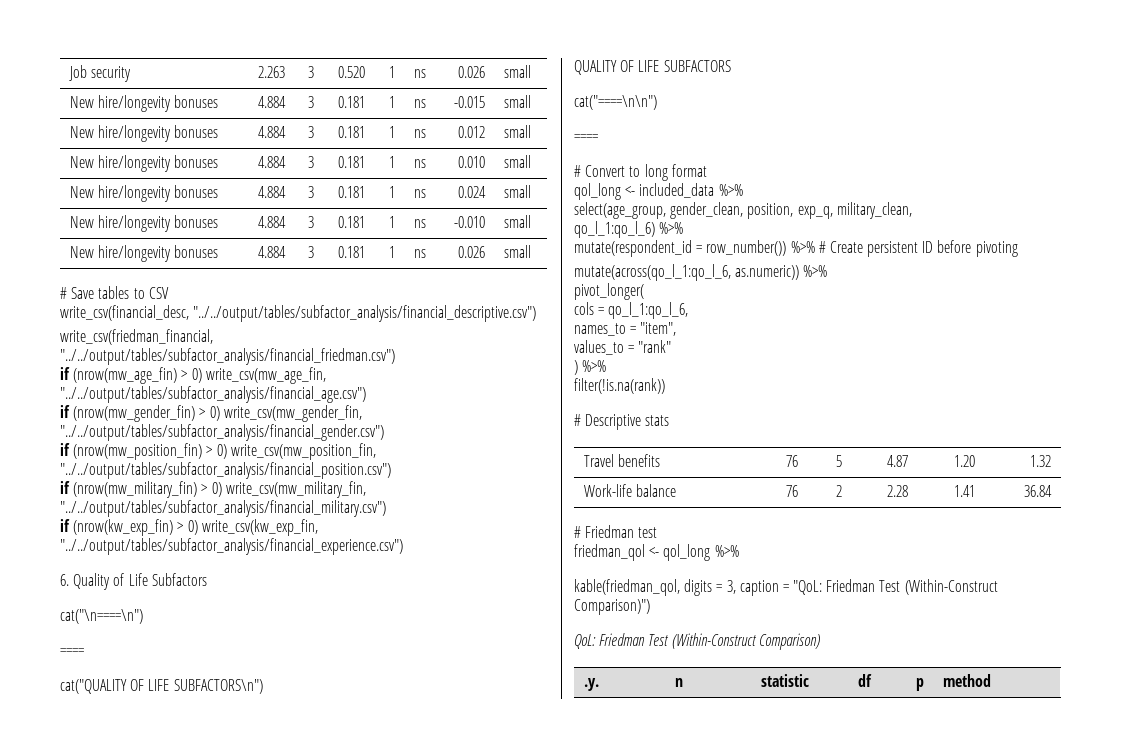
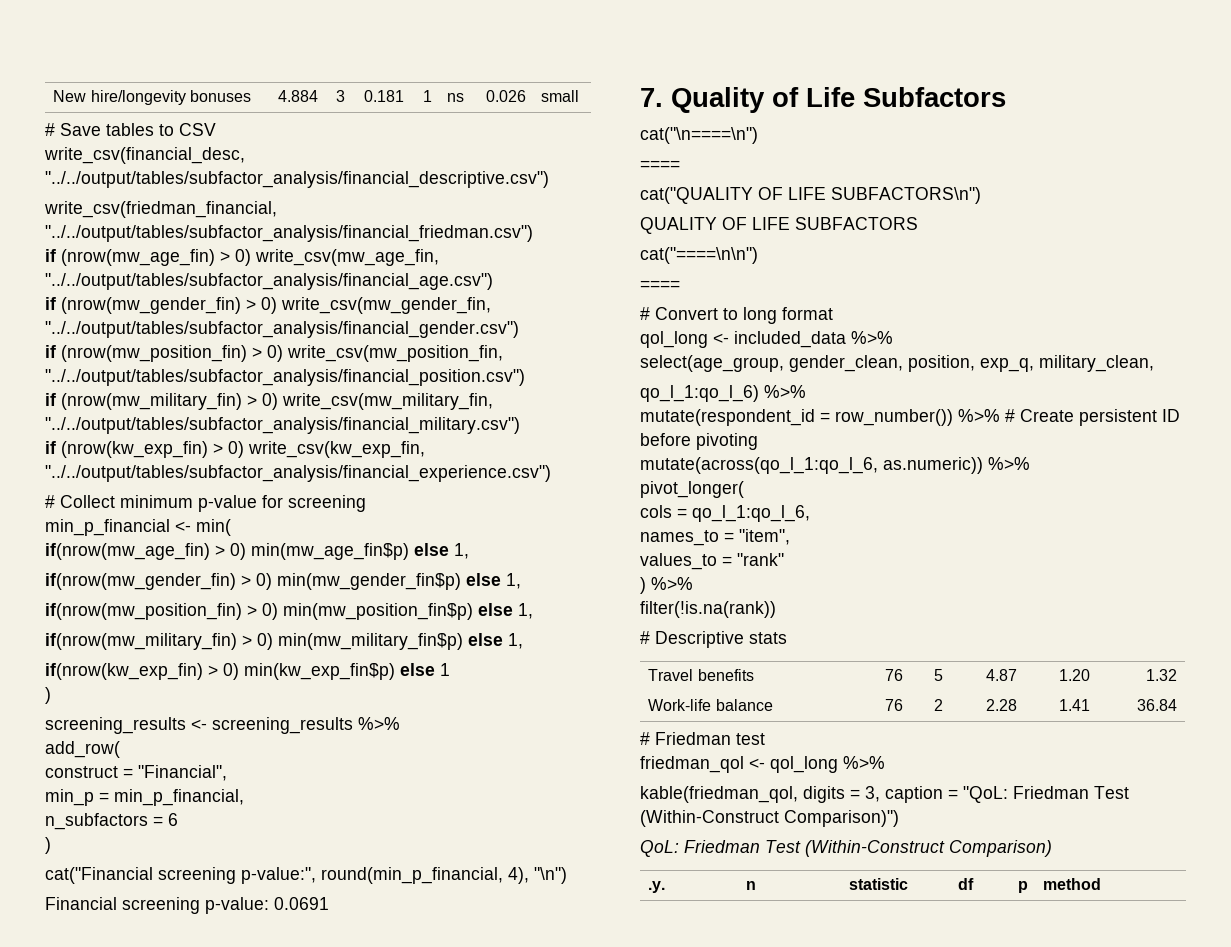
- Job security | 2.263 | 3 | 0.520 | 1 | ns | 0.026 | small
- New hire/longevity bonuses | 4.884 | 3 | 0.181 | 1 | ns | -0.015 | small
- New hire/longevity bonuses | 4.884 | 3 | 0.181 | 1 | ns | 0.012 | small
- New hire/longevity bonuses | 4.884 | 3 | 0.181 | 1 | ns | 0.010 | small
- New hire/longevity bonuses | 4.884 | 3 | 0.181 | 1 | ns | 0.024 | small
- New hire/longevity bonuses | 4.884 | 3 | 0.181 | 1 | ns | -0.010 | small
- 6. Quality of Life Subfactors
+ # Collect minimum p-value for screening
+ min_p_financial <- min(
+ if(nrow(mw_age_fin) > 0) min(mw_age_fin$p) else 1,
+ if(nrow(mw_gender_fin) > 0) min(mw_gender_fin$p) else 1,
+ if(nrow(mw_position_fin) > 0) min(mw_position_fin$p) else 1,
+ if(nrow(mw_military_fin) > 0) min(mw_military_fin$p) else 1,
+ if(nrow(kw_exp_fin) > 0) min(kw_exp_fin$p) else 1
+ )
+ screening_results <- screening_results %>%
+ add_row(
+ construct = "Financial",
+ min_p = min_p_financial,
+ n_subfactors = 6
+ )
+ cat("Financial screening p-value:", round(min_p_financial, 4), "\n")
+ Financial screening p-value: 0.0691
+ 7. Quality of Life Subfactors

